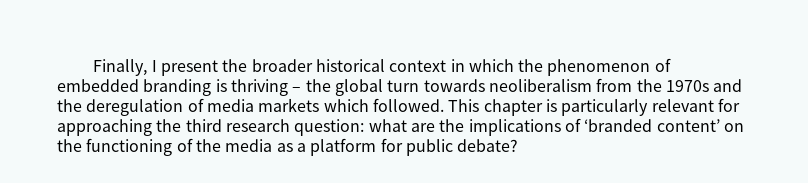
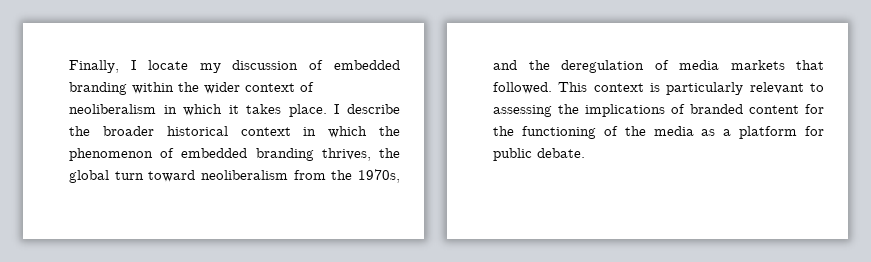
- Finally, I present the broader historical context in which the phenomenon of embedded branding is thriving – the global turn towards neoliberalism from the 1970s and the deregulation of media markets which followed.
+ Finally, I locate my discussion of embedded branding within the wider context of neoliberalism in which it takes place. I describe the broader historical context in which the phenomenon of embedded branding thrives, the global turn toward neoliberalism from the 1970s, and the deregulation of media markets that followed.
- This chapter is particularly relevant for approaching the third research question: what are the implications of ‘branded content’ on the functioning of the media as a platform for public debate?
+ This context is particularly relevant to assessing the implications of branded content for the functioning of the media as a platform for public debate.

